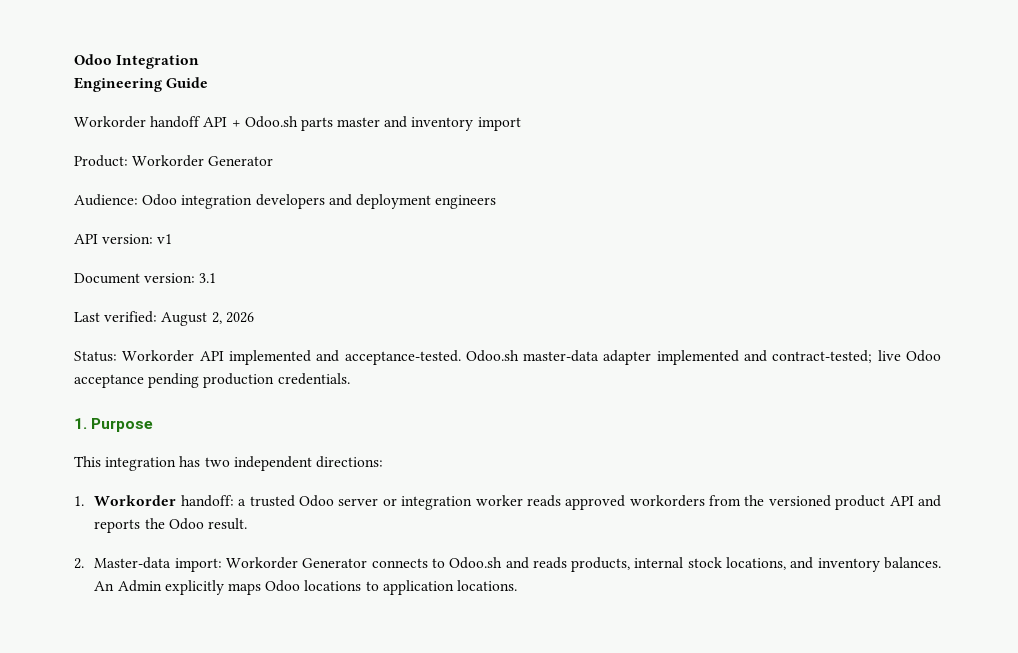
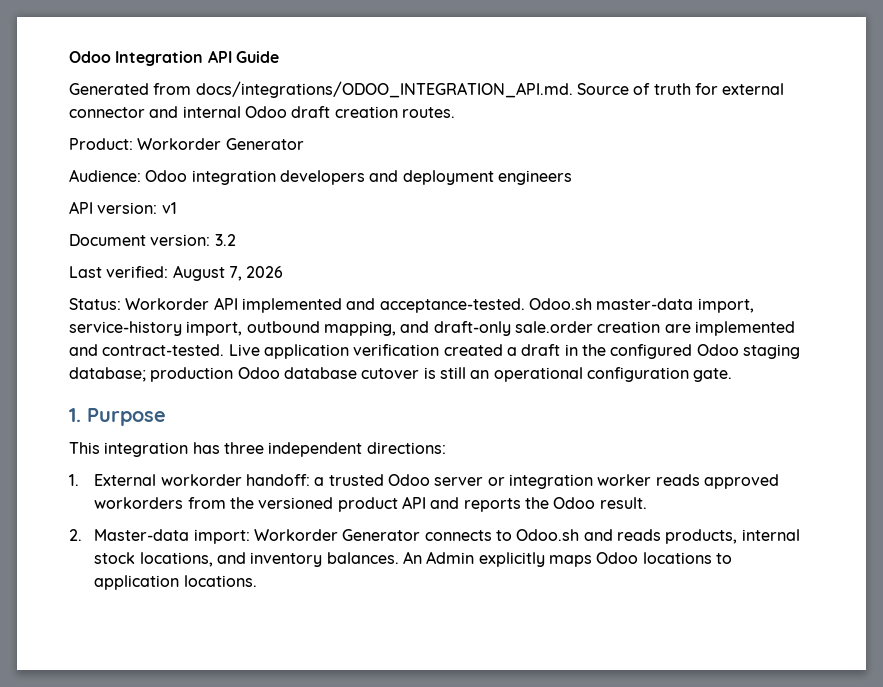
- Odoo Integration
- Engineering Guide
+ Odoo Integration API Guide
- Workorder handoff API + Odoo.sh parts master and inventory import
+ Generated from docs/integrations/ODOO_INTEGRATION_API.md. Source of truth for external connector and internal Odoo draft creation routes.
- Document version: 3.1
+ Document version: 3.2
- Last verified: August 2, 2026
+ Last verified: August 7, 2026
- Odoo.sh master-data adapter implemented and contract-tested; live Odoo acceptance pending production credentials.
+ Odoo.sh master-data import, service-history import, outbound mapping, and draft-only sale.order creation are implemented and contract-tested. Live application verification created a draft in the configured Odoo staging database; production Odoo database cutover is still an operational configuration gate.
- This integration has two independent directions:
+ This integration has three independent directions:
- 1. Workorder handoff: a trusted Odoo server or integration worker reads approved workorders from the versioned product API and reports the Odoo result.
+ 1. External workorder handoff: a trusted Odoo server or integration worker reads approved workorders from the versioned product API and reports the Odoo result.

